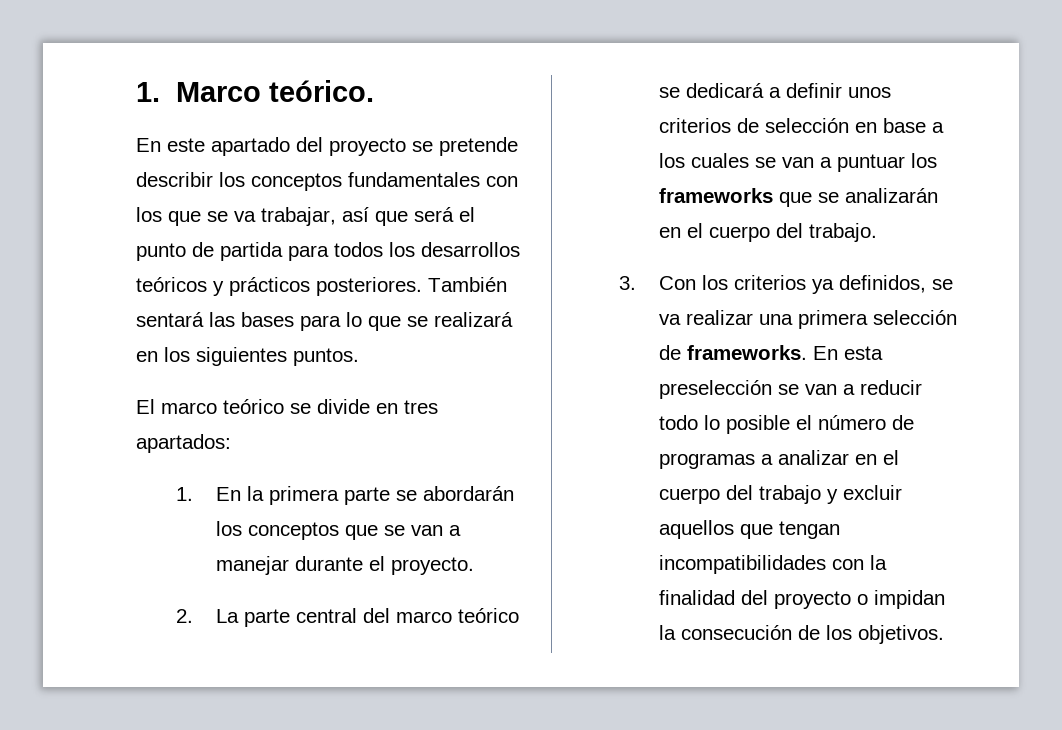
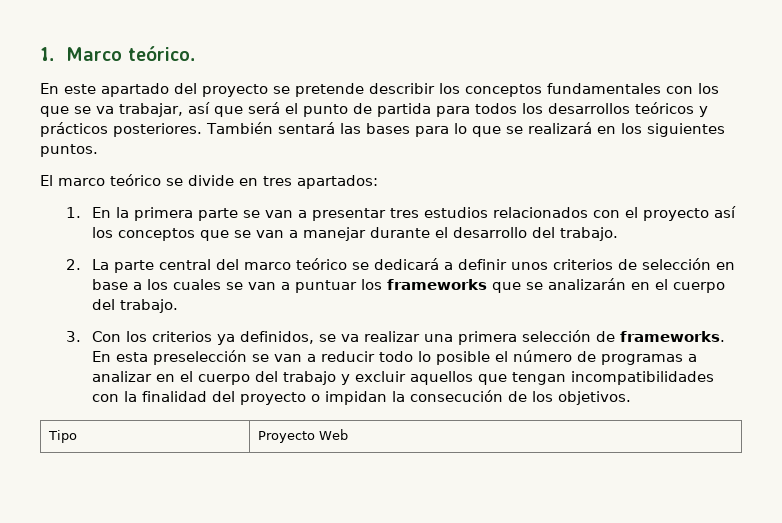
- 1. En la primera parte se abordarán los conceptos que se van a manejar durante el proyecto.
+ 1. En la primera parte se van a presentar tres estudios relacionados con el proyecto así los conceptos que se van a manejar durante el desarrollo del trabajo.
+ Tipo | Proyecto Web

